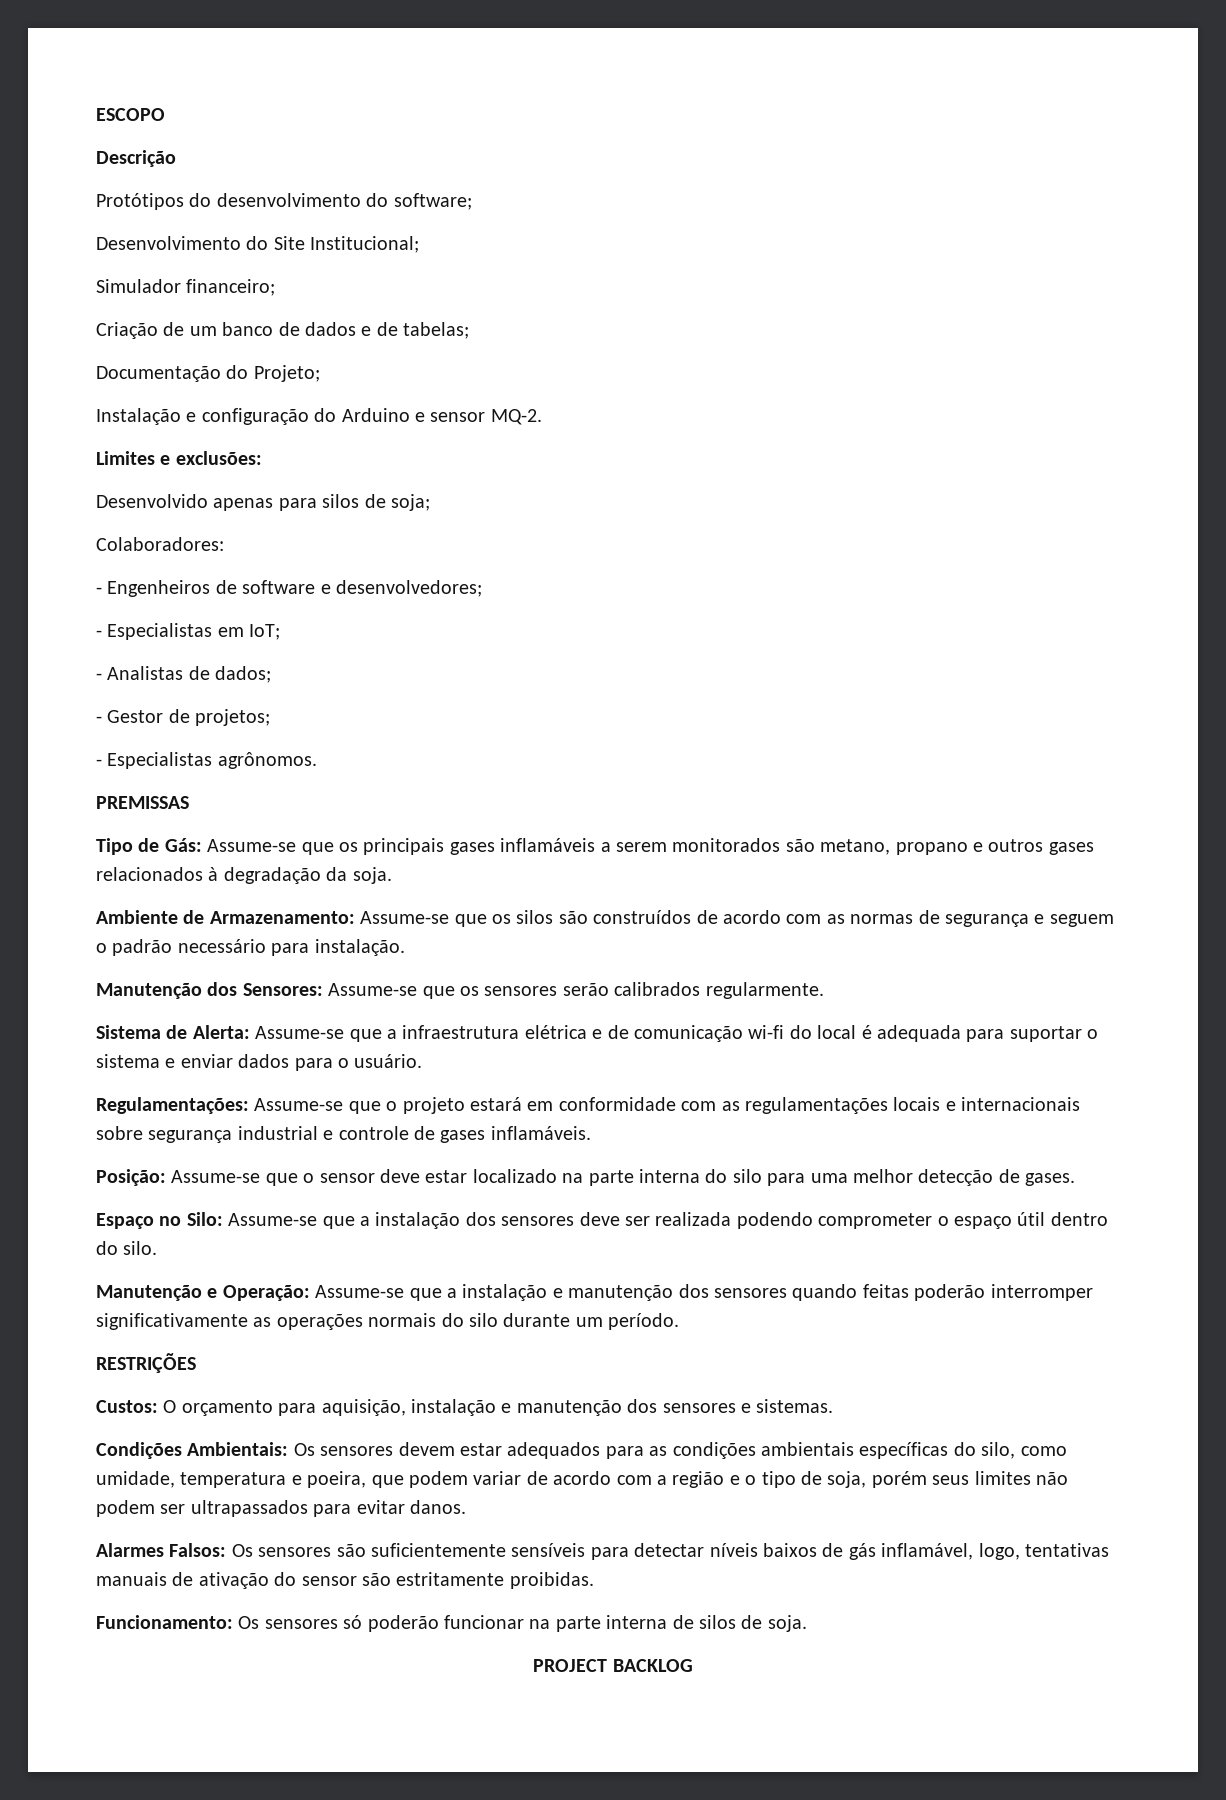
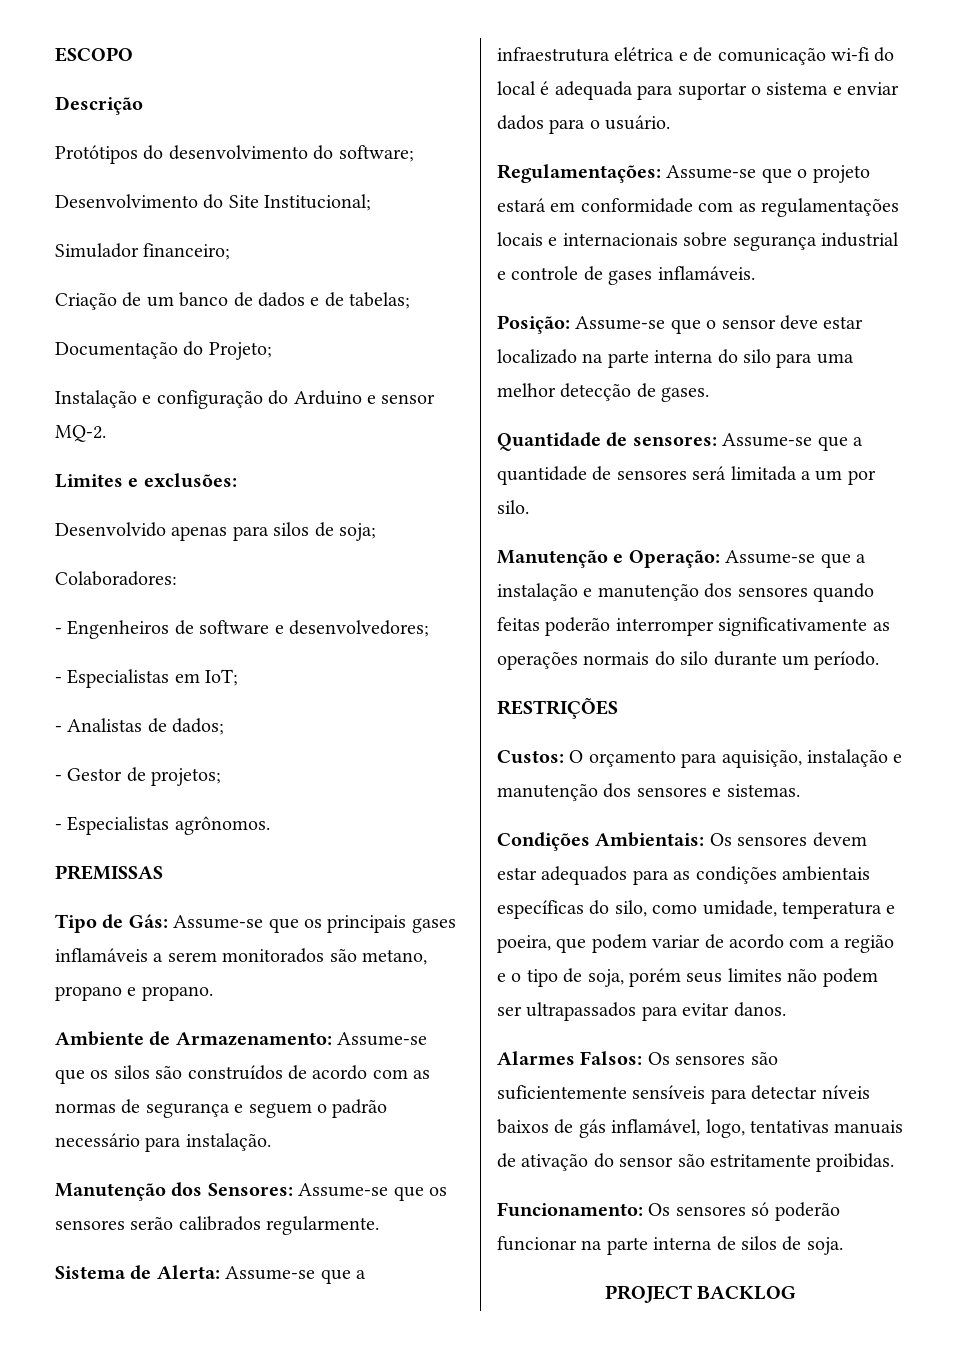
- Tipo de Gás: Assume-se que os principais gases inflamáveis a serem monitorados são metano, propano e outros gases relacionados à degradação da soja.
+ Tipo de Gás: Assume-se que os principais gases inflamáveis a serem monitorados são metano, propano e propano.
- Espaço no Silo: Assume-se que a instalação dos sensores deve ser realizada podendo comprometer o espaço útil dentro do silo.
+ Quantidade de sensores: Assume-se que a quantidade de sensores será limitada a um por silo.

